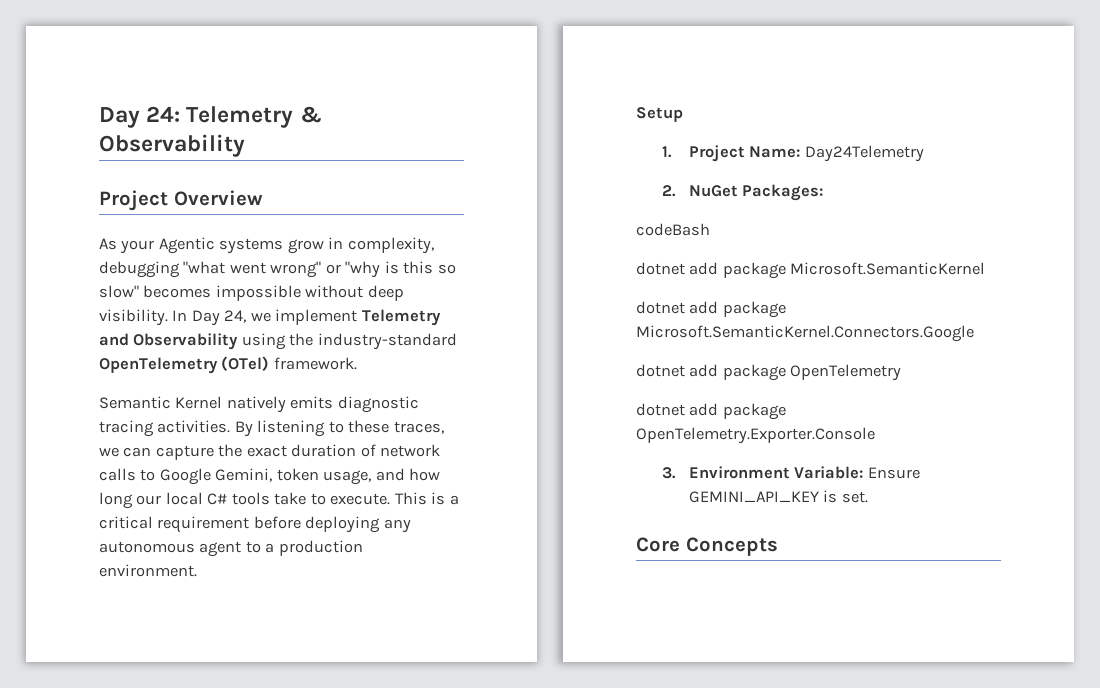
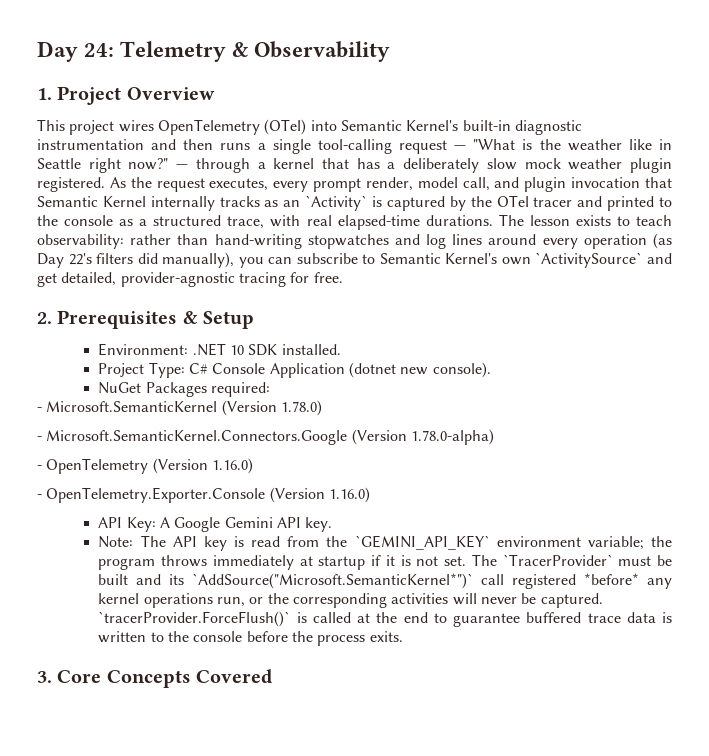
- Project Overview
+ 1. Project Overview
- As your Agentic systems grow in complexity, debugging "what went wrong" or "why is this so slow" becomes impossible without deep visibility. In Day 24, we implement Telemetry and Observability using the industry-standard OpenTelemetry (OTel) framework.
- Semantic Kernel natively emits diagnostic tracing activities. By listening to these traces, we can capture the exact duration of network calls to Google Gemini, token usage, and how long our local C# tools take to execute. This is a critical requirement before deploying any autonomous agent to a production environment.
- Setup
- 1. Project Name: Day24Telemetry
- 2. NuGet Packages:
- codeBash
- dotnet add package Microsoft.SemanticKernel
- dotnet add package Microsoft.SemanticKernel.Connectors.Google
- dotnet add package OpenTelemetry
- dotnet add package OpenTelemetry.Exporter.Console
- 3. Environment Variable: Ensure GEMINI_API_KEY is set.
- Core Concepts
+ This project wires OpenTelemetry (OTel) into Semantic Kernel's built-in diagnostic instrumentation and then runs a single tool-calling request — "What is the weather like in Seattle right now?" — through a kernel that has a deliberately slow mock weather plugin registered. As the request executes, every prompt render, model call, and plugin invocation that Semantic Kernel internally tracks as an `Activity` is captured by the OTel tracer and printed to the console as a structured trace, with real elapsed-time durations. The lesson exists to teach observability: rather than hand-writing stopwatches and log lines around every operation (as Day 22's filters did manually), you can subscribe to Semantic Kernel's own `ActivitySource` and get detailed, provider-agnostic tracing for free.
+ 2. Prerequisites & Setup
+ Environment: .NET 10 SDK installed.
+ Project Type: C# Console Application (dotnet new console).
+ NuGet Packages required:
+ - Microsoft.SemanticKernel (Version 1.78.0)
+ - Microsoft.SemanticKernel.Connectors.Google (Version 1.78.0-alpha)
+ - OpenTelemetry (Version 1.16.0)
+ - OpenTelemetry.Exporter.Console (Version 1.16.0)
+ API Key: A Google Gemini API key.
+ Note: The API key is read from the `GEMINI_API_KEY` environment variable; the program throws immediately at startup if it is not set. The `TracerProvider` must be built and its `AddSource("Microsoft.SemanticKernel*")` call registered *before* any kernel operations run, or the corresponding activities will never be captured. `tracerProvider.ForceFlush()` is called at the end to guarantee buffered trace data is written to the console before the process exits.
+ 3. Core Concepts Covered

